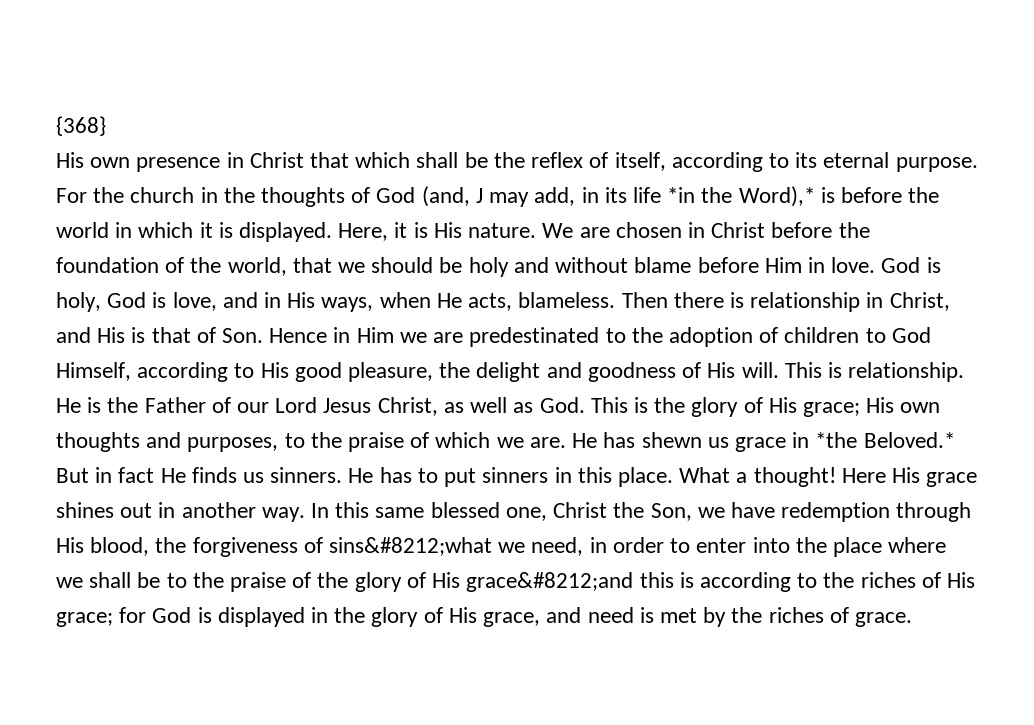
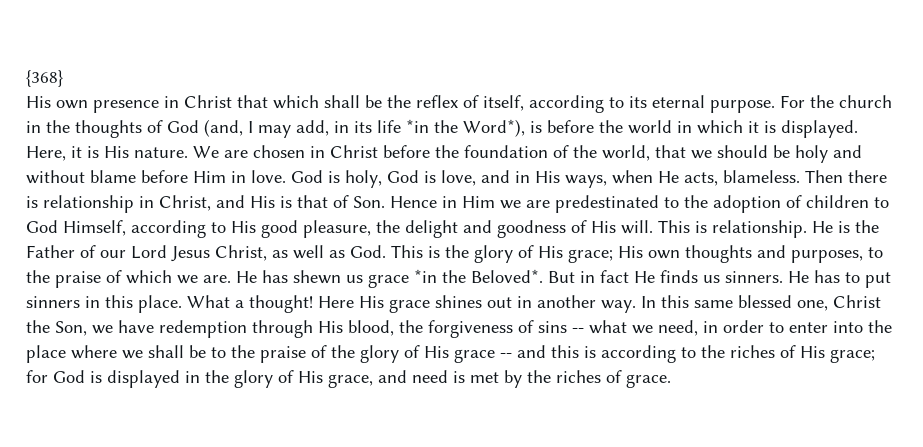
- For the church in the thoughts of God (and, J may add, in its life *in the Word),* is before the world in which it is displayed.
+ For the church in the thoughts of God (and, I may add, in its life *in the Word*), is before the world in which it is displayed.
- He has shewn us grace in *the Beloved.* But in fact He finds us sinners.
+ He has shewn us grace *in the Beloved*. But in fact He finds us sinners.
- In this same blessed one, Christ the Son, we have redemption through His blood, the forgiveness of sins&#8212;what we need, in order to enter into the place where we shall be to the praise of the glory of His grace&#8212;and this is according to the riches of His grace;
+ In this same blessed one, Christ the Son, we have redemption through His blood, the forgiveness of sins -- what we need, in order to enter into the place where we shall be to the praise of the glory of His grace -- and this is according to the riches of His grace;

